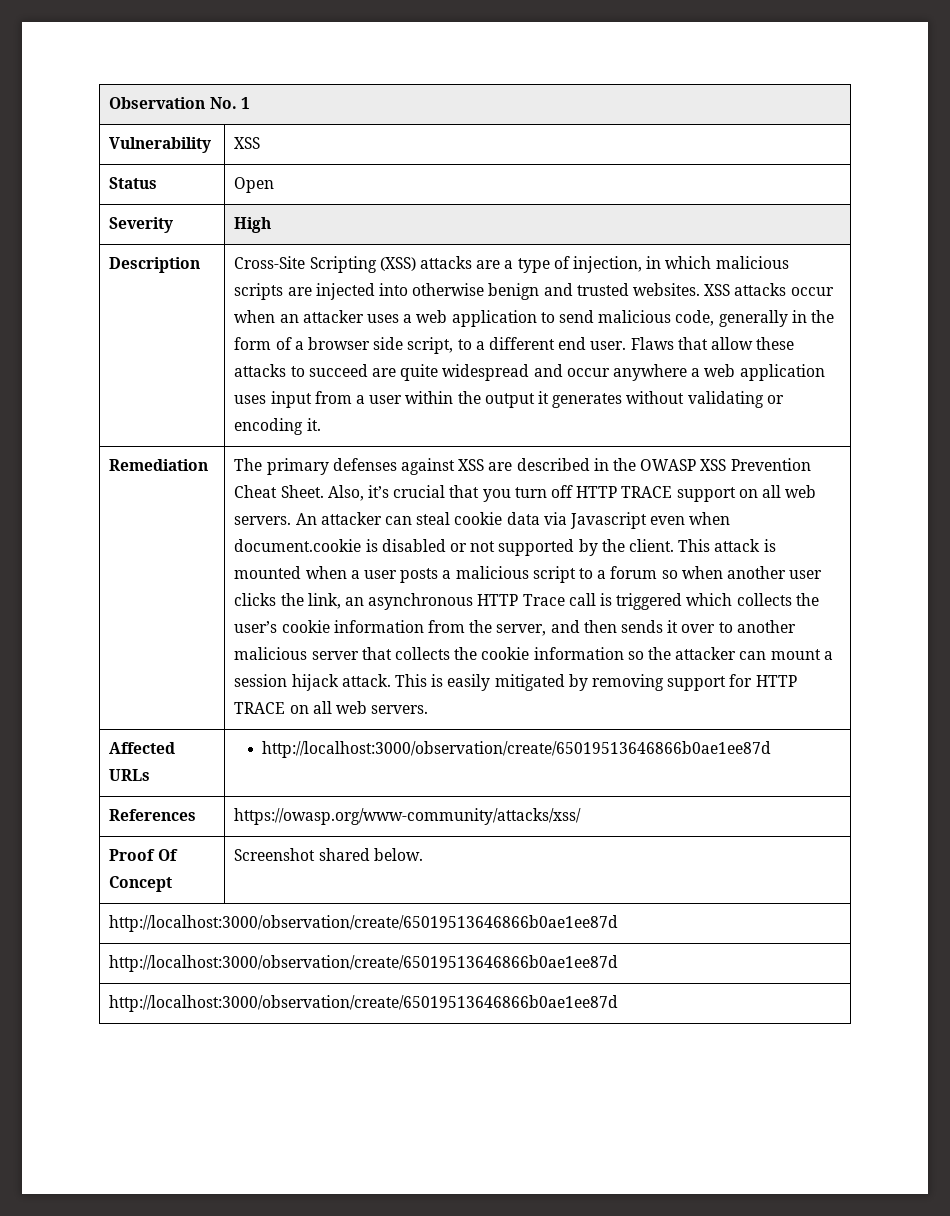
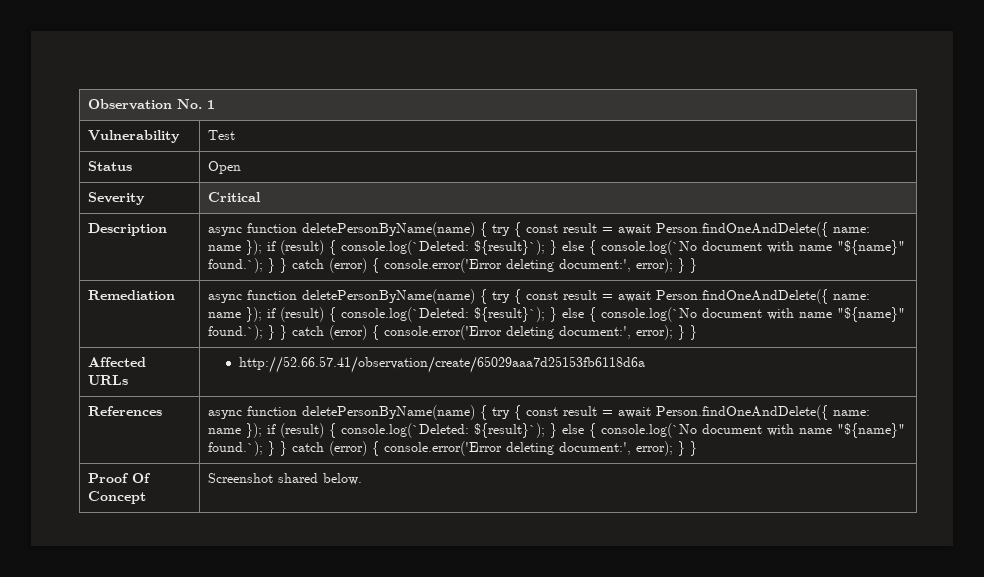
- Vulnerability | XSS
+ Vulnerability | Test
- Severity | High
+ Severity | Critical
- Description | Cross-Site Scripting (XSS) attacks are a type of injection, in which malicious scripts are injected into otherwise benign and trusted websites. XSS attacks occur when an attacker uses a web application to send malicious code, generally in the form of a browser side script, to a different end user. Flaws that allow these attacks to succeed are quite widespread and occur anywhere a web application uses input from a user within the output it generates without validating or encoding it.
- Remediation | The primary defenses against XSS are described in the OWASP XSS Prevention Cheat Sheet. Also, it’s crucial that you turn off HTTP TRACE support on all web servers. An attacker can steal cookie data via Javascript even when document.cookie is disabled or not supported by the client. This attack is mounted when a user posts a malicious script to a forum so when another user clicks the link, an asynchronous HTTP Trace call is triggered which collects the user’s cookie information from the server, and then sends it over to another malicious server that collects the cookie information so the attacker can mount a session hijack attack. This is easily mitigated by removing support for HTTP TRACE on all web servers.
+ Description | async function deletePersonByName(name) { try { const result = await Person.findOneAndDelete({ name: name }); if (result) { console.log(`Deleted: ${result}`); } else { console.log(`No document with name "${name}" found.`); } } catch (error) { console.error('Error deleting document:', error); } }
+ Remediation | async function deletePersonByName(name) { try { const result = await Person.findOneAndDelete({ name: name }); if (result) { console.log(`Deleted: ${result}`); } else { console.log(`No document with name "${name}" found.`); } } catch (error) { console.error('Error deleting document:', error); } }
- Affected URLs | http://localhost:3000/observation/create/65019513646866b0ae1ee87d
+ Affected URLs | http://52.66.57.41/observation/create/65029aaa7d25153fb6118d6a
- References | https://owasp.org/www-community/attacks/xss/
+ References | async function deletePersonByName(name) { try { const result = await Person.findOneAndDelete({ name: name }); if (result) { console.log(`Deleted: ${result}`); } else { console.log(`No document with name "${name}" found.`); } } catch (error) { console.error('Error deleting document:', error); } }
  Proof Of Concept | Screenshot shared below.
- http://localhost:3000/observation/create/65019513646866b0ae1ee87d
- http://localhost:3000/observation/create/65019513646866b0ae1ee87d
- http://localhost:3000/observation/create/65019513646866b0ae1ee87d

